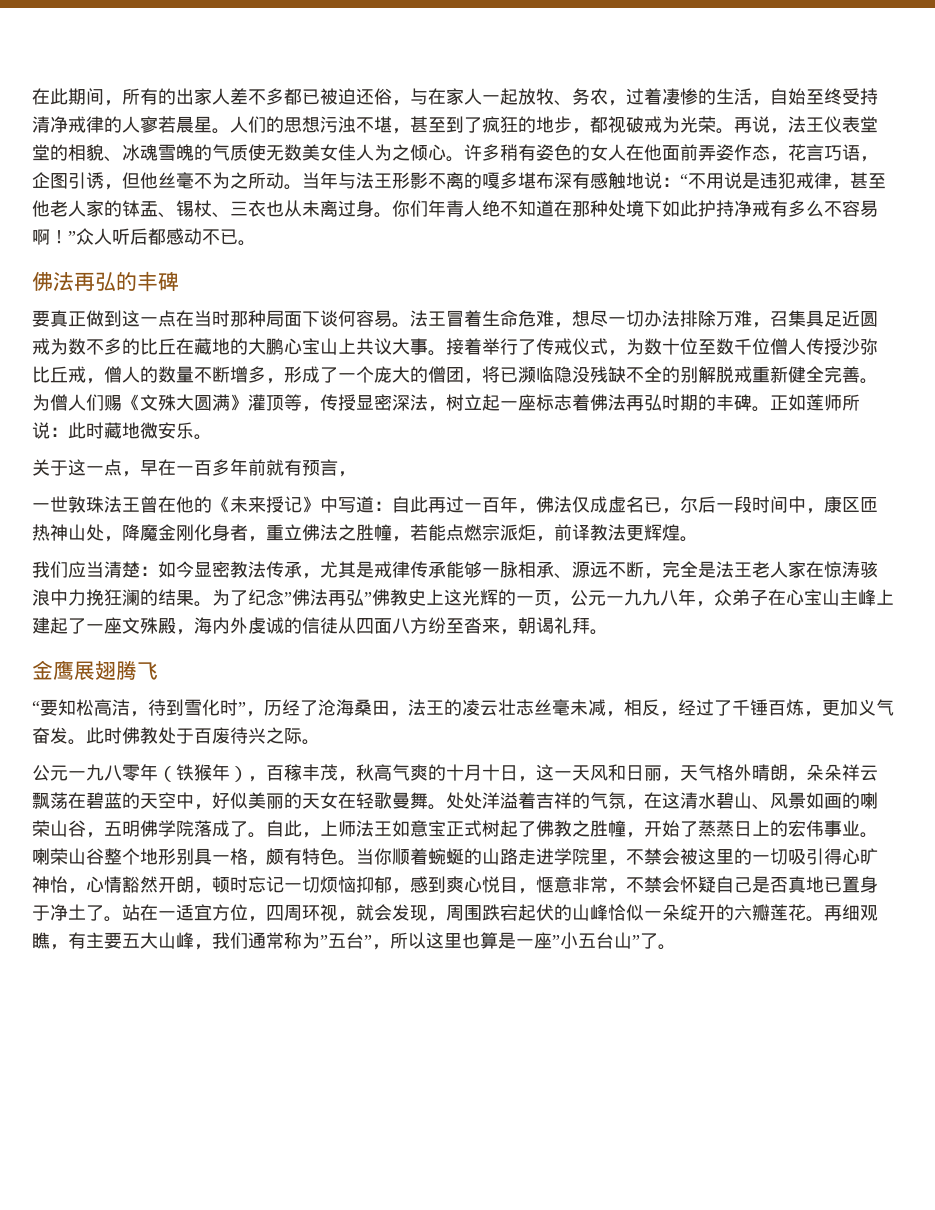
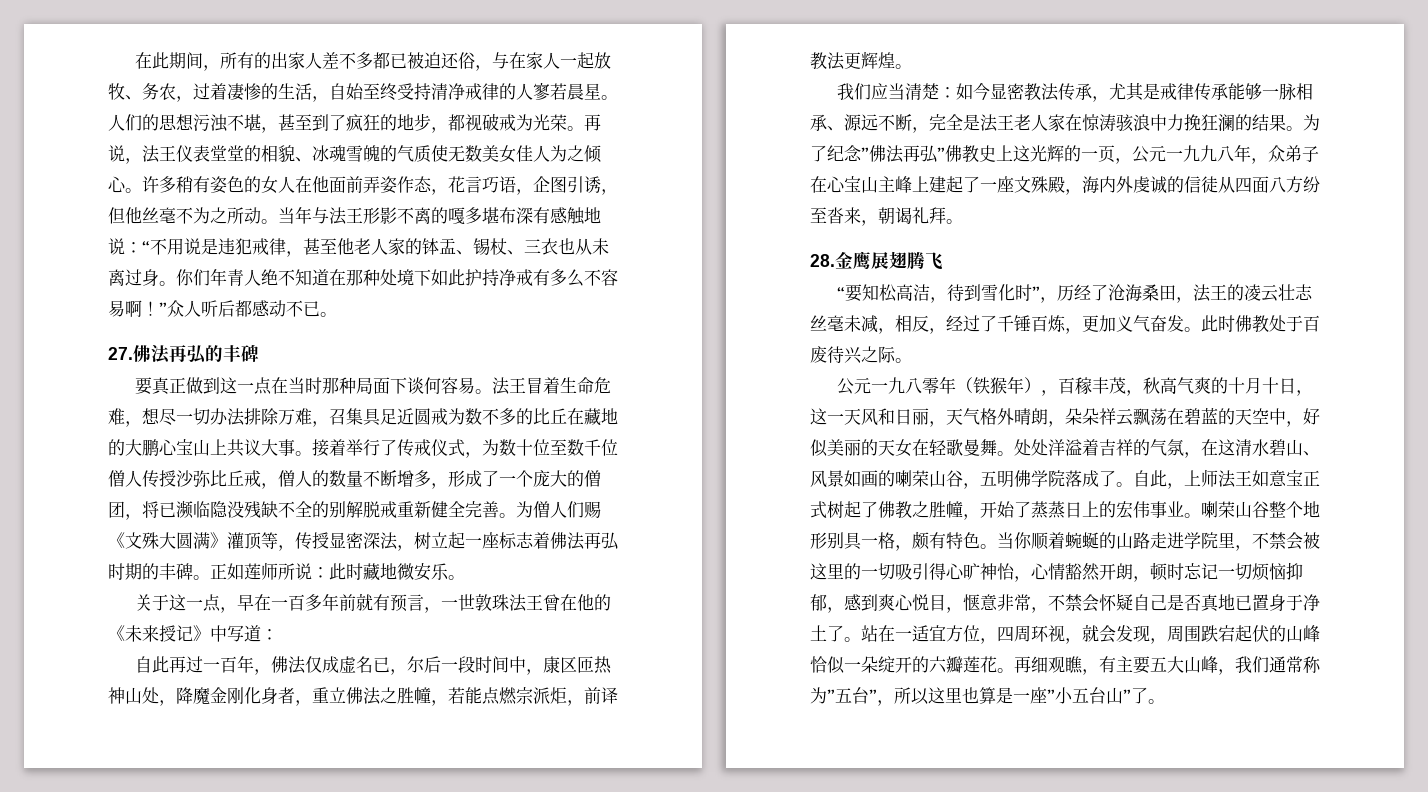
- 佛法再弘的丰碑
+ 27.佛法再弘的丰碑
- 关于这一点，早在一百多年前就有预言，
- 一世敦珠法王曾在他的《未来授记》中写道：自此再过一百年，佛法仅成虚名已，尔后一段时间中，康区匝热神山处，降魔金刚化身者，重立佛法之胜幢，若能点燃宗派炬，前译教法更辉煌。
+ 关于这一点，早在一百多年前就有预言，一世敦珠法王曾在他的《未来授记》中写道：
+ 自此再过一百年，佛法仅成虚名已，尔后一段时间中，康区匝热神山处，降魔金刚化身者，重立佛法之胜幢，若能点燃宗派炬，前译教法更辉煌。
- 金鹰展翅腾飞
+ 28.金鹰展翅腾飞

